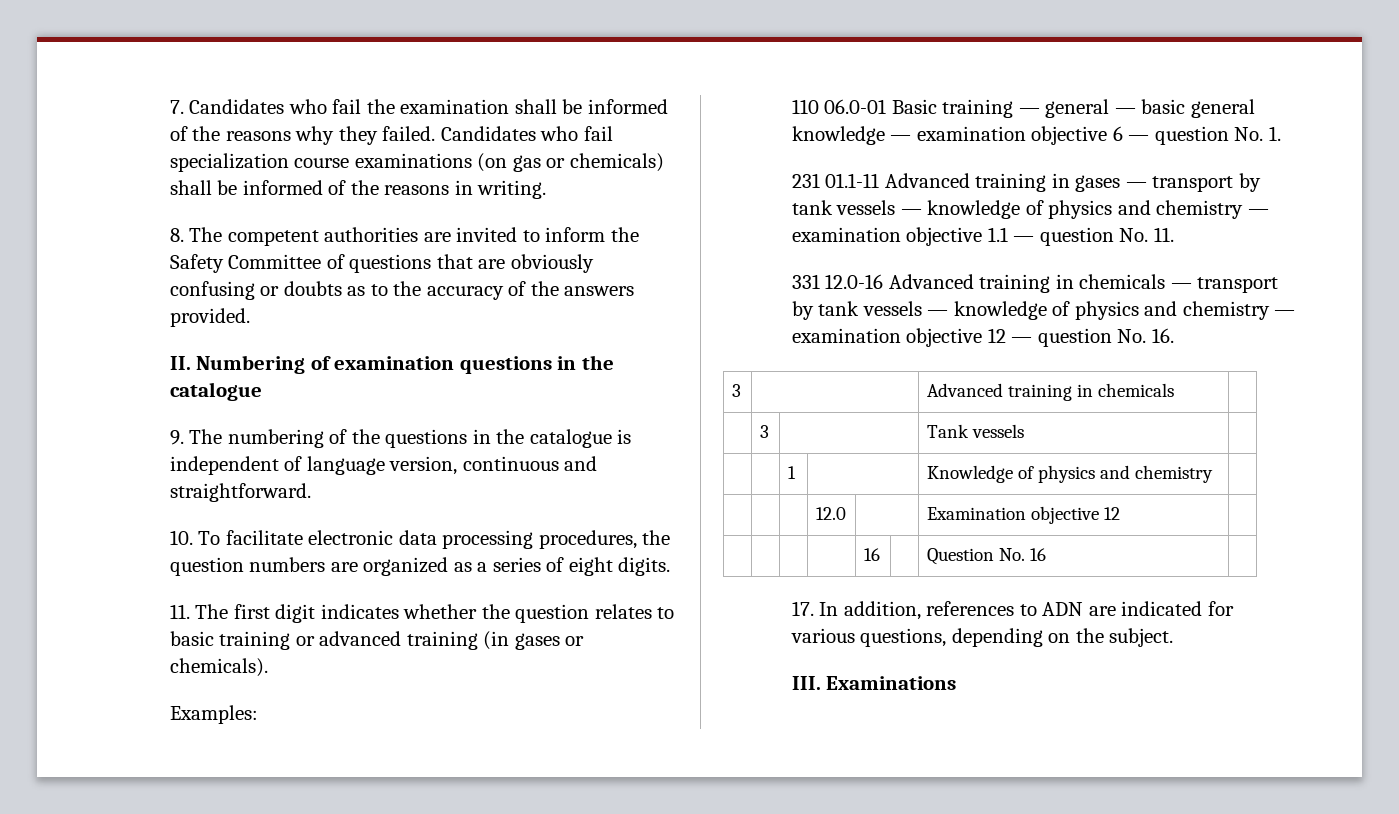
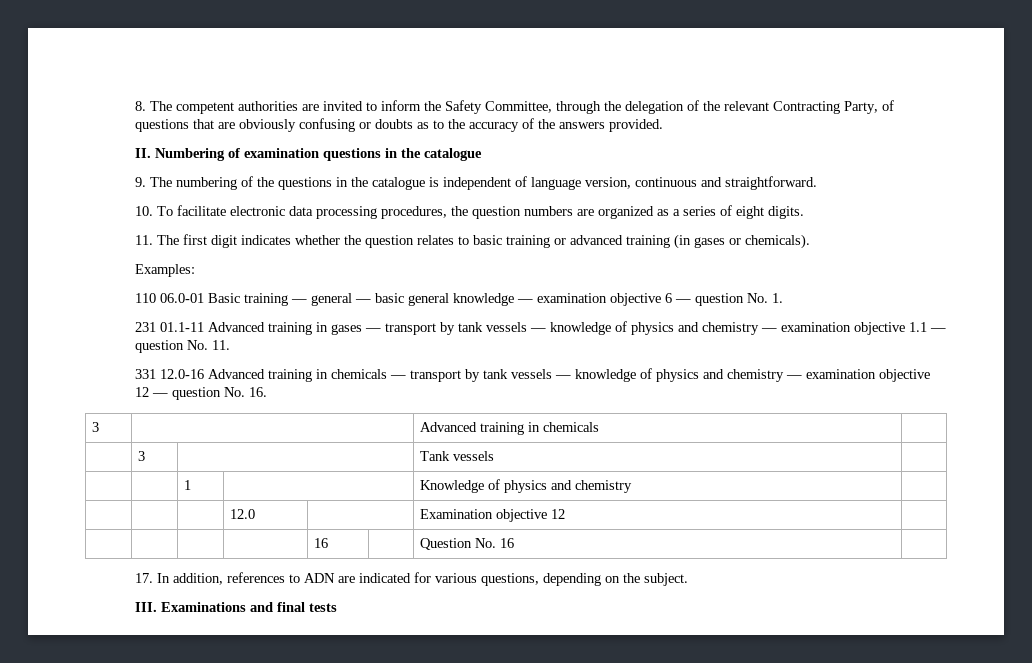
- 7. Candidates who fail the examination shall be informed of the reasons why they failed. Candidates who fail specialization course examinations (on gas or chemicals) shall be informed of the reasons in writing.
- 8. The competent authorities are invited to inform the Safety Committee of questions that are obviously confusing or doubts as to the accuracy of the answers provided.
+ 8. The competent authorities are invited to inform the Safety Committee, through the delegation of the relevant Contracting Party, of questions that are obviously confusing or doubts as to the accuracy of the answers provided.
- III. Examinations
+ III. Examinations and final tests

